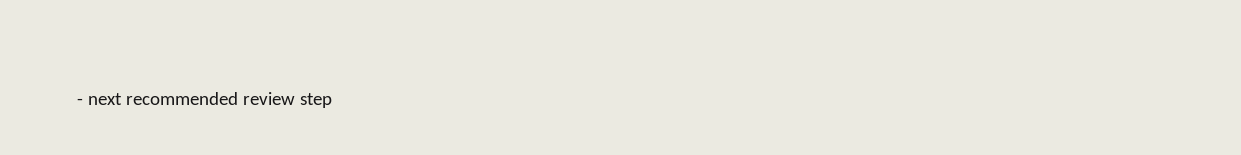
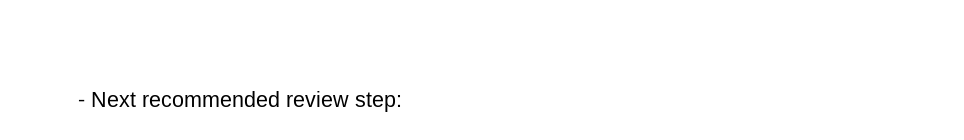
- - next recommended review step
+ - Next recommended review step:

